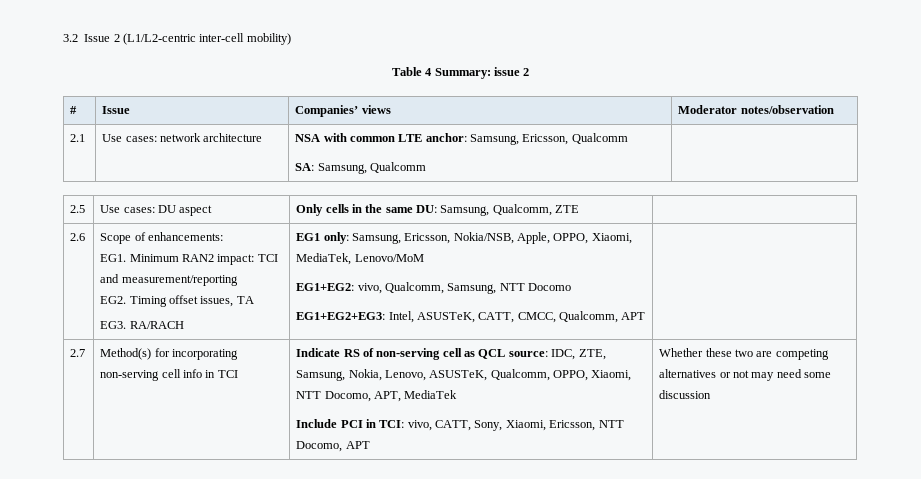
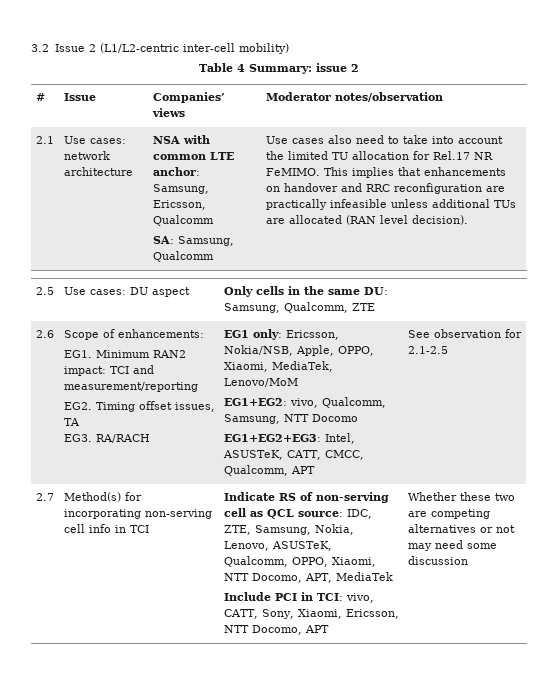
+ Use cases also need to take into account the limited TU allocation for Rel.17 NR FeMIMO. This implies that enhancements on handover and RRC reconfiguration are practically infeasible unless additional TUs are allocated (RAN level decision).
- EG1 only: Samsung, Ericsson, Nokia/NSB, Apple, OPPO, Xiaomi, MediaTek, Lenovo/MoM
+ EG1 only: Ericsson, Nokia/NSB, Apple, OPPO, Xiaomi, MediaTek, Lenovo/MoM
+ See observation for 2.1-2.5

